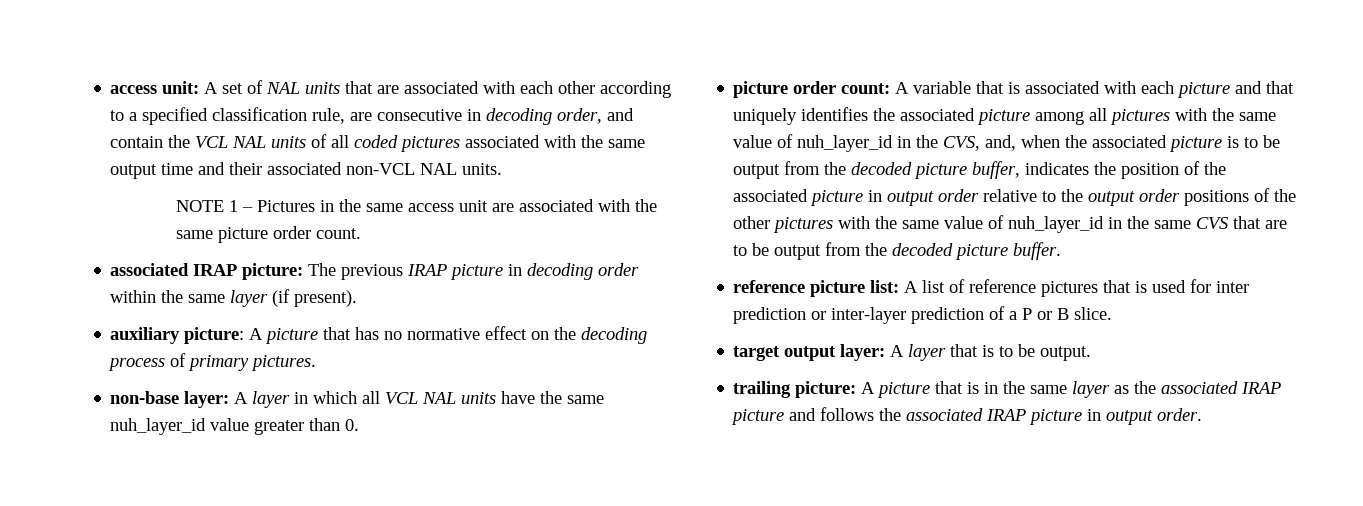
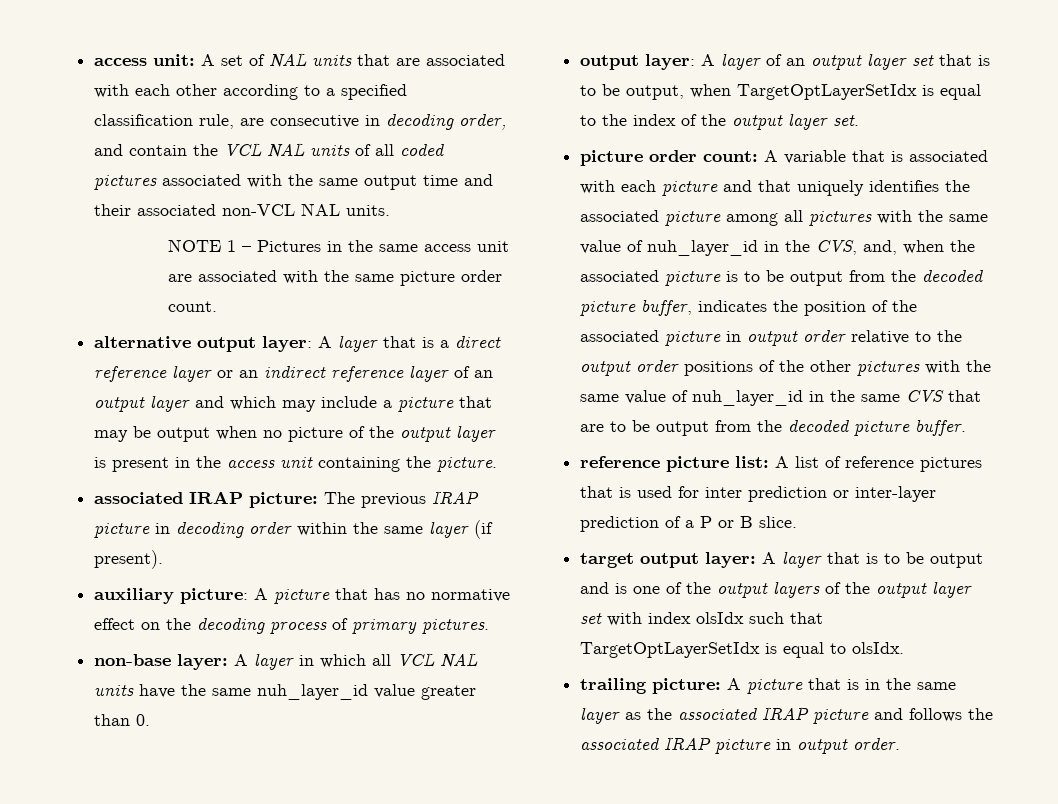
+ alternative output layer: A layer that is a direct reference layer or an indirect reference layer of an output layer and which may include a picture that may be output when no picture of the output layer is present in the access unit containing the picture.
+ output layer: A layer of an output layer set that is to be output, when TargetOptLayerSetIdx is equal to the index of the output layer set.
- target output layer: A layer that is to be output.
+ target output layer: A layer that is to be output and is one of the output layers of the output layer set with index olsIdx such that TargetOptLayerSetIdx is equal to olsIdx.

